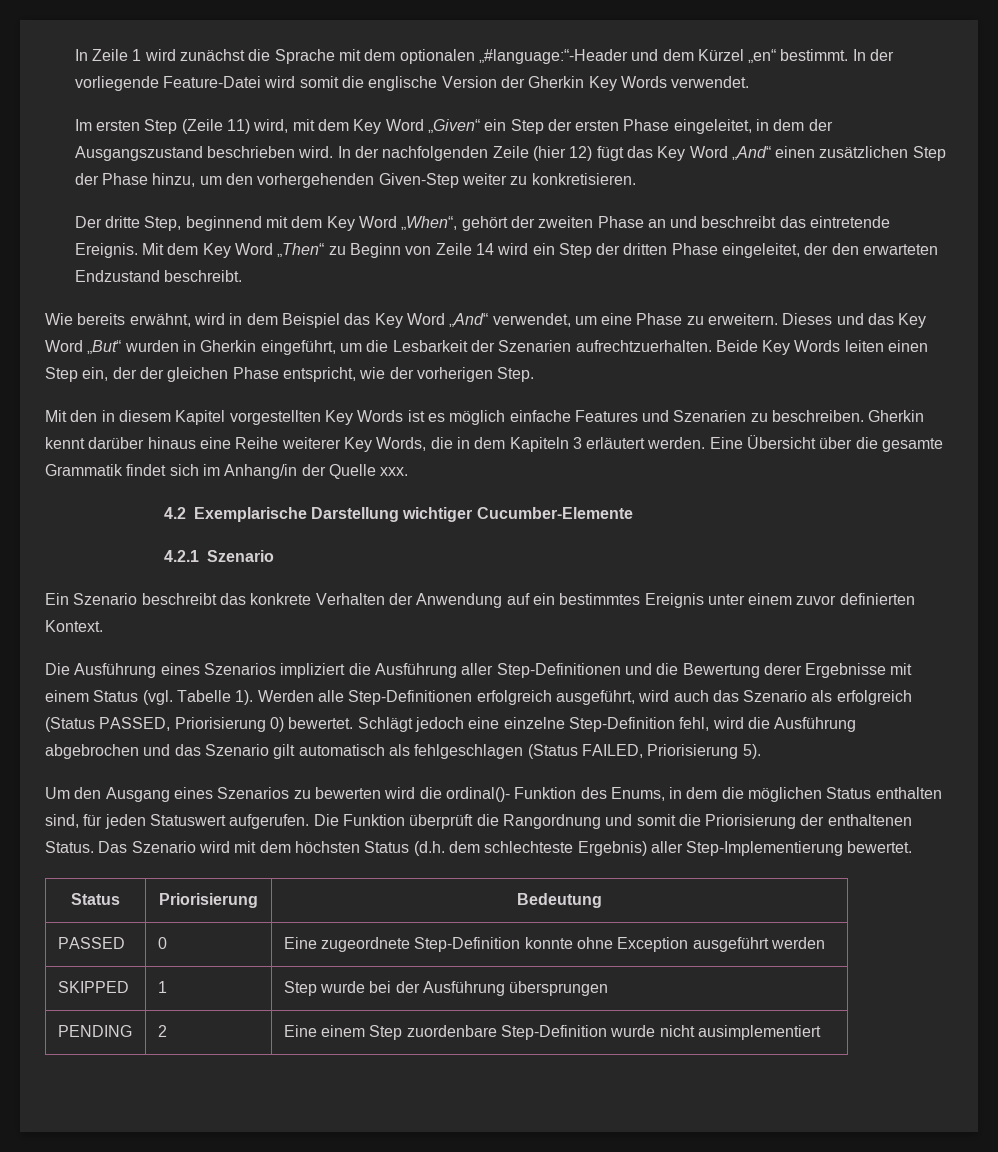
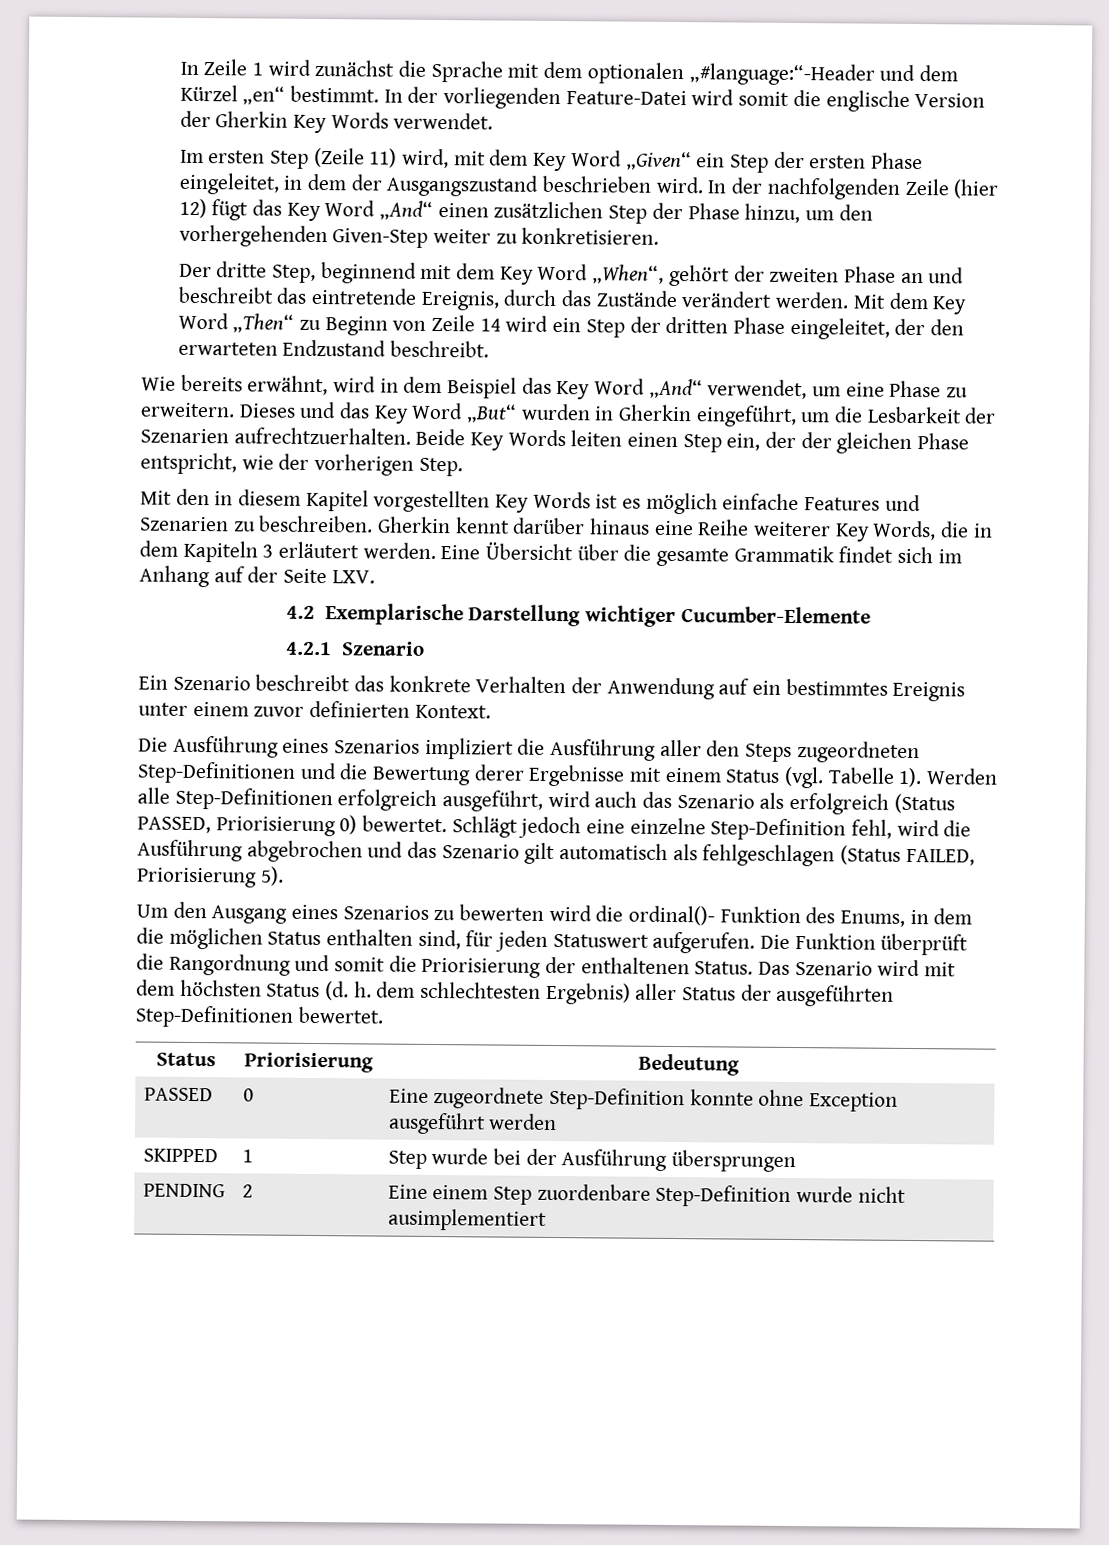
- In der vorliegende Feature-Datei wird somit die englische Version der Gherkin Key Words verwendet.
+ In der vorliegenden Feature-Datei wird somit die englische Version der Gherkin Key Words verwendet.
- Der dritte Step, beginnend mit dem Key Word „When“, gehört der zweiten Phase an und beschreibt das eintretende Ereignis.
+ Der dritte Step, beginnend mit dem Key Word „When“, gehört der zweiten Phase an und beschreibt das eintretende Ereignis, durch das Zustände verändert werden.
- Eine Übersicht über die gesamte Grammatik findet sich im Anhang/in der Quelle xxx.
+ Eine Übersicht über die gesamte Grammatik findet sich im Anhang auf der Seite LXV.
- Die Ausführung eines Szenarios impliziert die Ausführung aller Step-Definitionen und die Bewertung derer Ergebnisse mit einem Status (vgl. Tabelle 1).
+ Die Ausführung eines Szenarios impliziert die Ausführung aller den Steps zugeordneten Step-Definitionen und die Bewertung derer Ergebnisse mit einem Status (vgl. Tabelle 1).
- Das Szenario wird mit dem höchsten Status (d.h. dem schlechteste Ergebnis) aller Step-Implementierung bewertet.
+ Das Szenario wird mit dem höchsten Status (d. h. dem schlechtesten Ergebnis) aller Status der ausgeführten Step-Definitionen bewertet.

